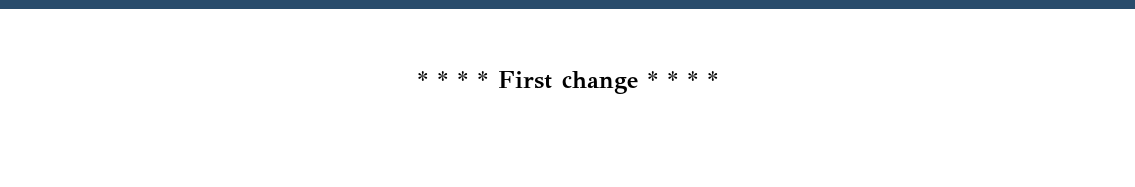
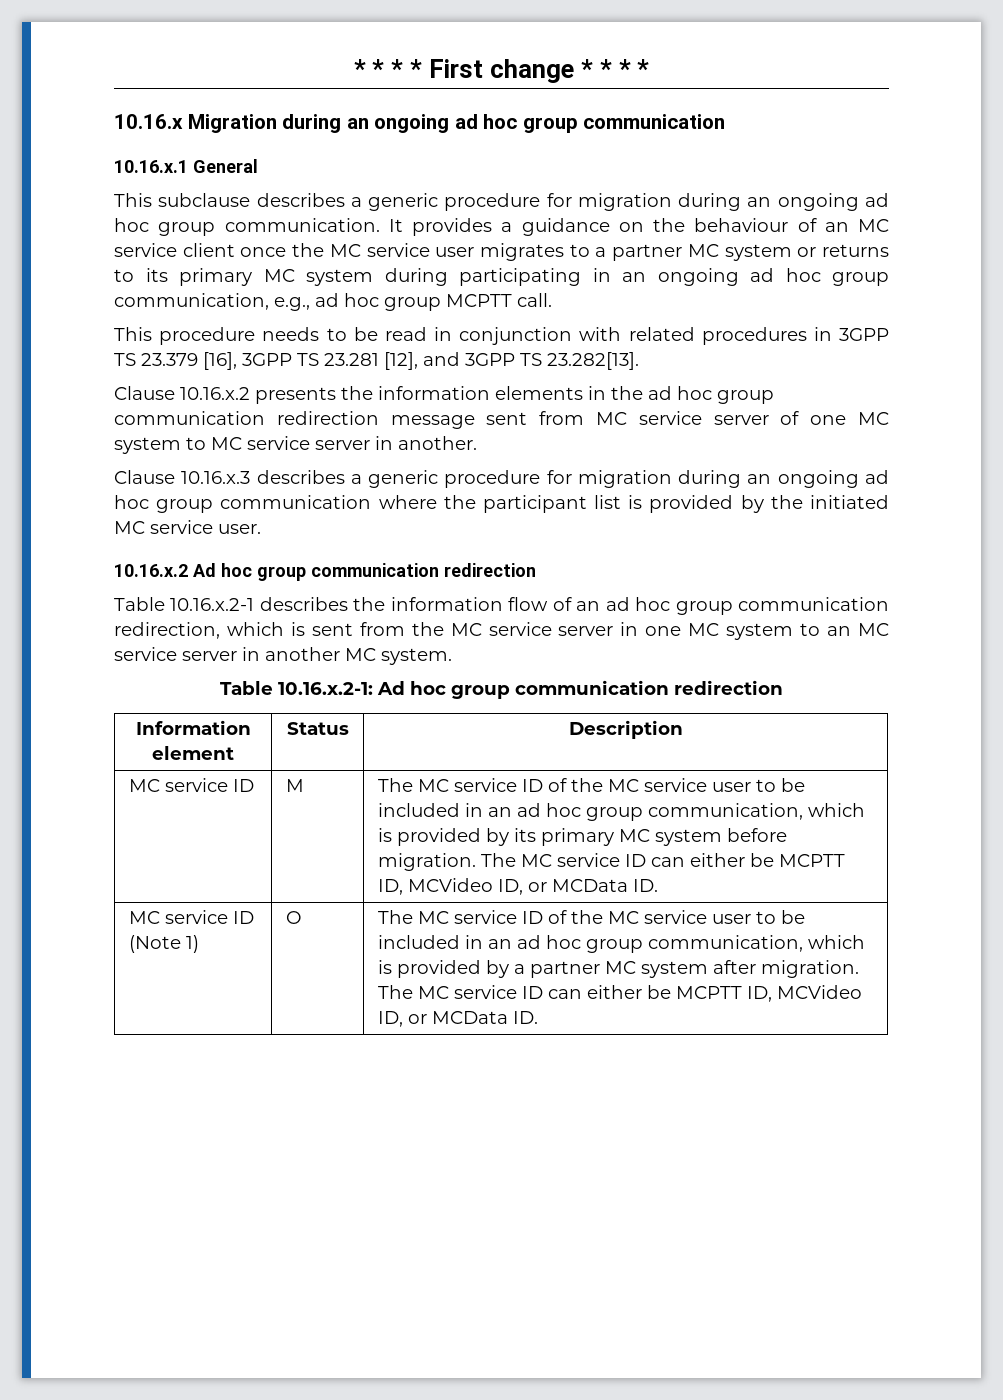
+ 10.16.x Migration during an ongoing ad hoc group communication
+ 10.16.x.1 General
+ This subclause describes a generic procedure for migration during an ongoing ad hoc group communication. It provides a guidance on the behaviour of an MC service client once the MC service user migrates to a partner MC system or returns to its primary MC system during participating in an ongoing ad hoc group communication, e.g., ad hoc group MCPTT call.
+ This procedure needs to be read in conjunction with related procedures in 3GPP TS 23.379 [16], 3GPP TS 23.281 [12], and 3GPP TS 23.282[13].
+ Clause 10.16.x.2 presents the information elements in the ad hoc group communication redirection message sent from MC service server of one MC system to MC service server in another.
+ Clause 10.16.x.3 describes a generic procedure for migration during an ongoing ad hoc group communication where the participant list is provided by the initiated MC service user.
+ 10.16.x.2 Ad hoc group communication redirection
+ Table 10.16.x.2-1 describes the information flow of an ad hoc group communication redirection, which is sent from the MC service server in one MC system to an MC service server in another MC system.
+ Table 10.16.x.2-1: Ad hoc group communication redirection
+ Information element | Status | Description
+ MC service ID | M | The MC service ID of the MC service user to be included in an ad hoc group communication, which is provided by its primary MC system before migration. The MC service ID can either be MCPTT ID, MCVideo ID, or MCData ID.
+ MC service ID (Note 1) | O | The MC service ID of the MC service user to be included in an ad hoc group communication, which is provided by a partner MC system after migration. The MC service ID can either be MCPTT ID, MCVideo ID, or MCData ID.

